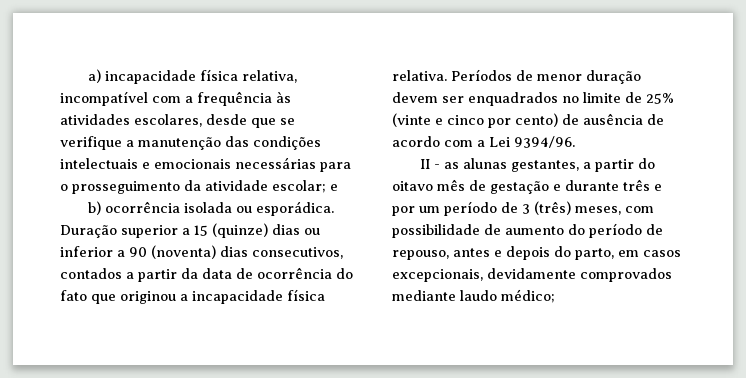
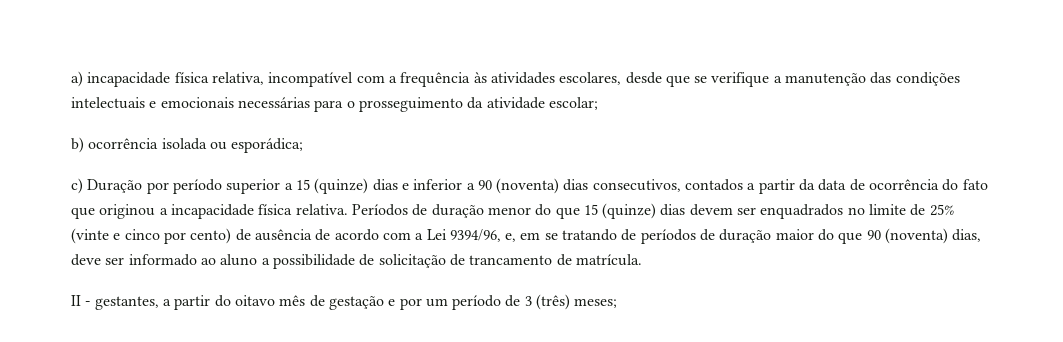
- a) incapacidade física relativa, incompatível com a frequência às atividades escolares, desde que se verifique a manutenção das condições intelectuais e emocionais necessárias para o prosseguimento da atividade escolar; e
+ a) incapacidade física relativa, incompatível com a frequência às atividades escolares, desde que se verifique a manutenção das condições intelectuais e emocionais necessárias para o prosseguimento da atividade escolar;
- b) ocorrência isolada ou esporádica. Duração superior a 15 (quinze) dias ou inferior a 90 (noventa) dias consecutivos, contados a partir da data de ocorrência do fato que originou a incapacidade física relativa.
+ b) ocorrência isolada ou esporádica;
+ c) Duração por período superior a 15 (quinze) dias e inferior a 90 (noventa) dias consecutivos, contados a partir da data de ocorrência do fato que originou a incapacidade física relativa.
- Períodos de menor duração devem ser enquadrados no limite de 25% (vinte e cinco por cento) de ausência de acordo com a Lei 9394/96.
+ Períodos de duração menor do que 15 (quinze) dias devem ser enquadrados no limite de 25% (vinte e cinco por cento) de ausência de acordo com a Lei 9394/96, e, em se tratando de períodos de duração maior do que 90 (noventa) dias, deve ser informado ao aluno a possibilidade de solicitação de trancamento de matrícula.
- II - as alunas gestantes, a partir do oitavo mês de gestação e durante três e por um período de 3 (três) meses, com possibilidade de aumento do período de repouso, antes e depois do parto, em casos excepcionais, devidamente comprovados mediante laudo médico;
+ II - gestantes, a partir do oitavo mês de gestação e por um período de 3 (três) meses;

